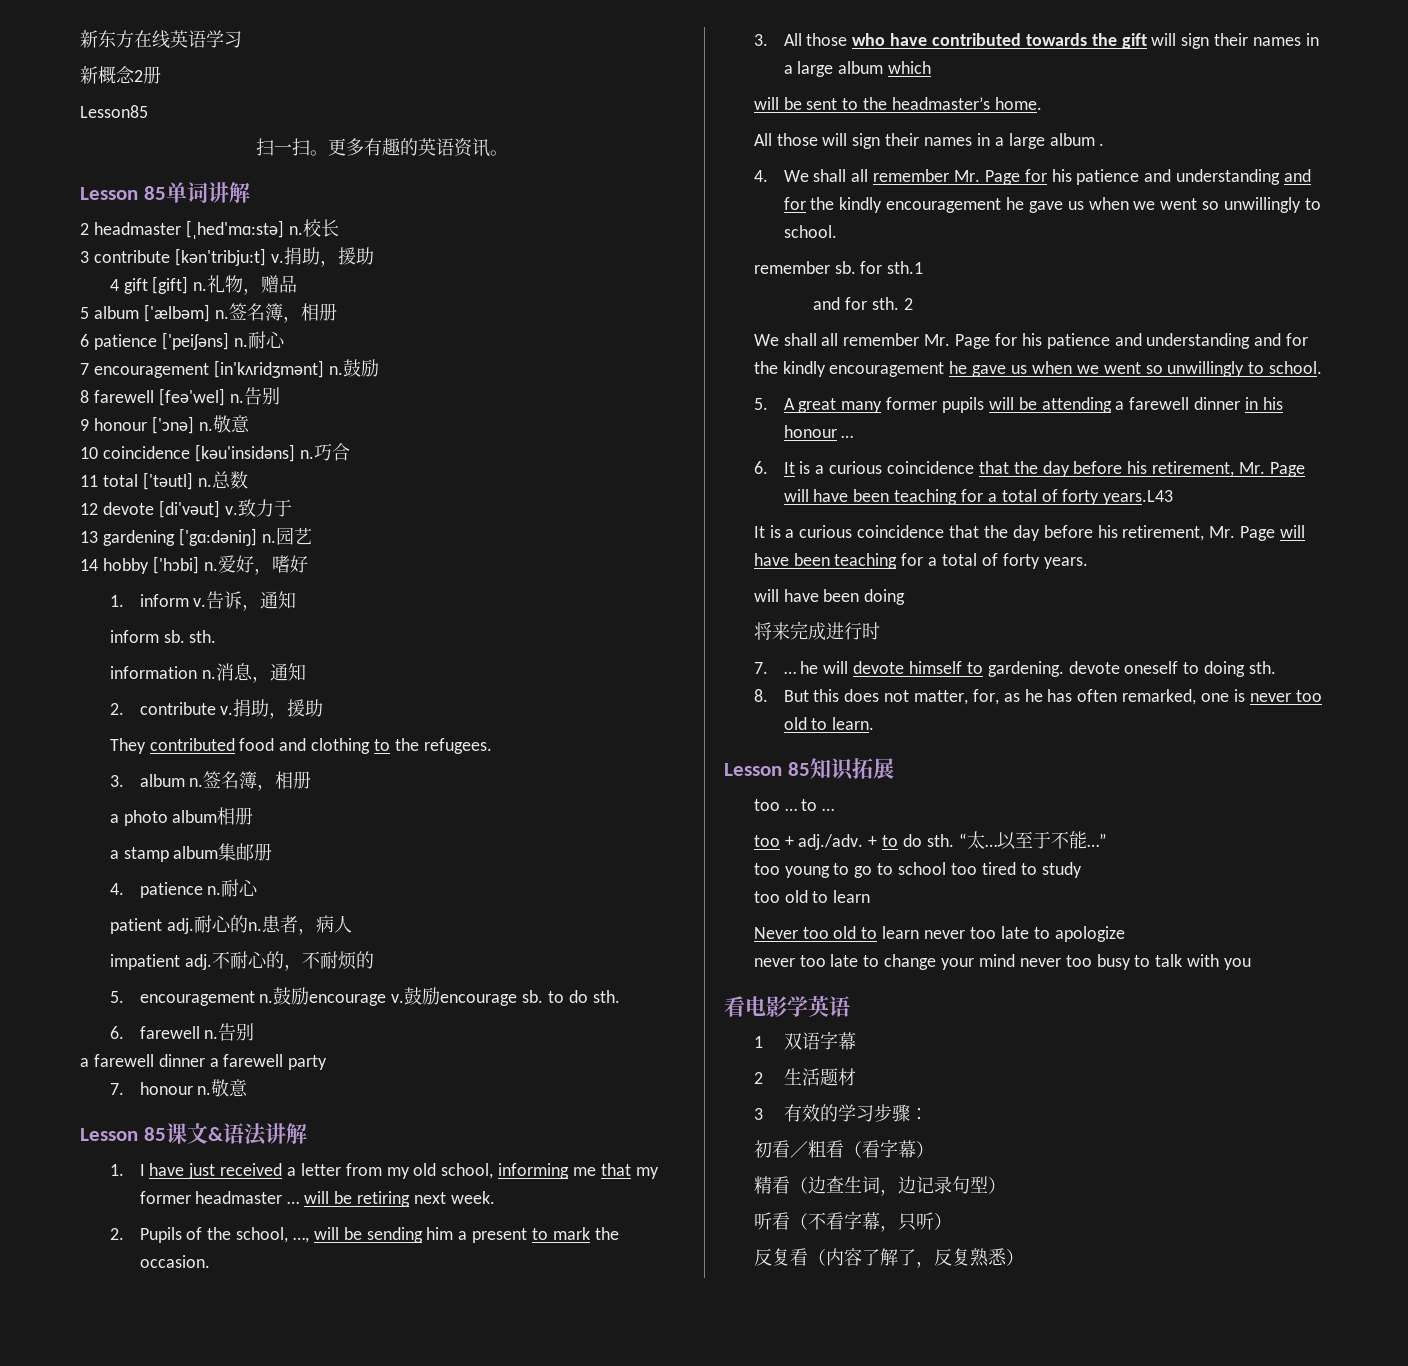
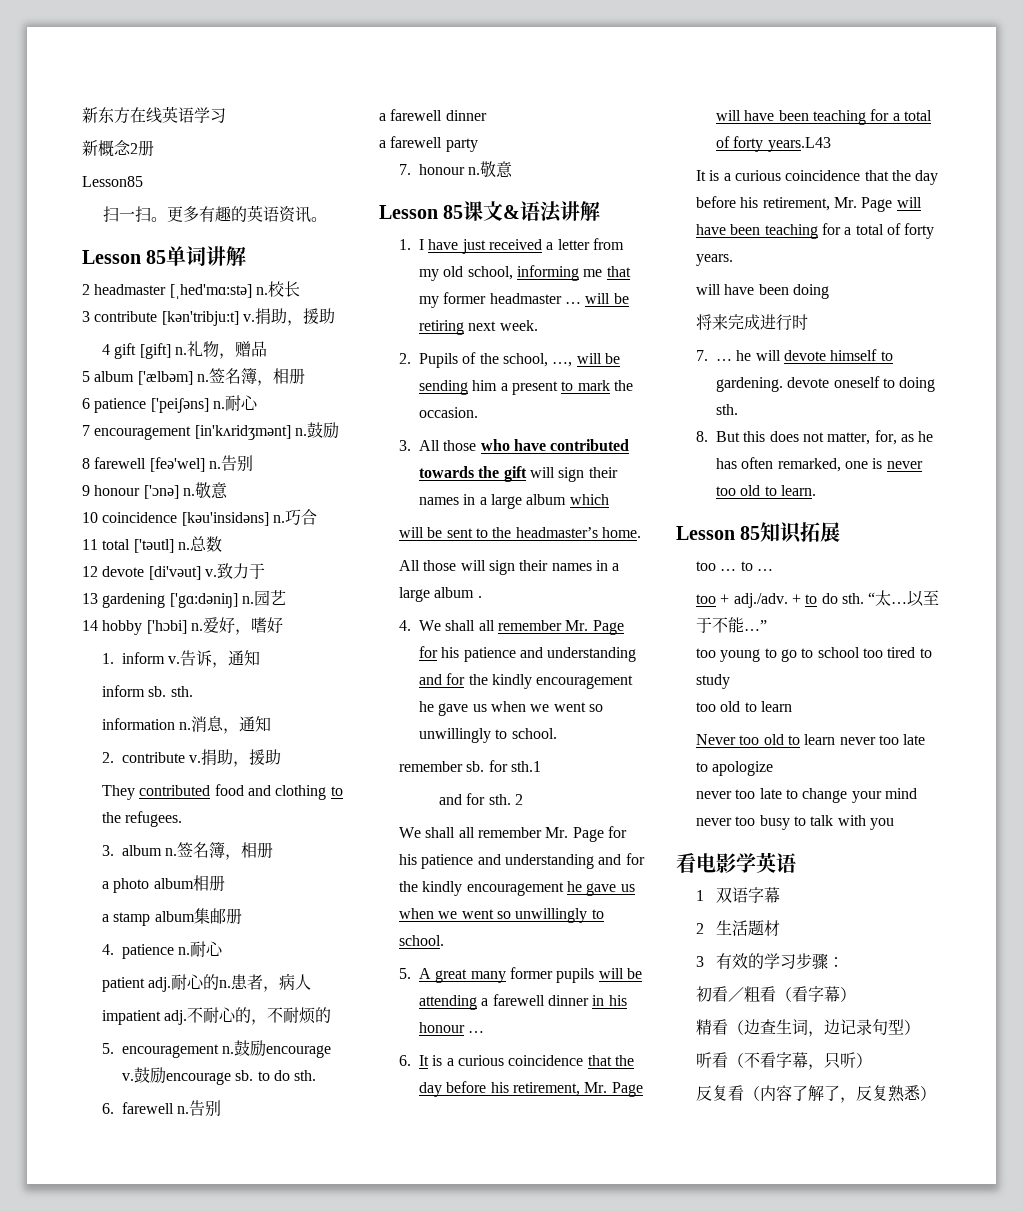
  6. farewell n.告别
- a farewell dinner a farewell party
+ a farewell dinner
+ a farewell party

